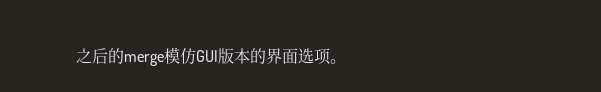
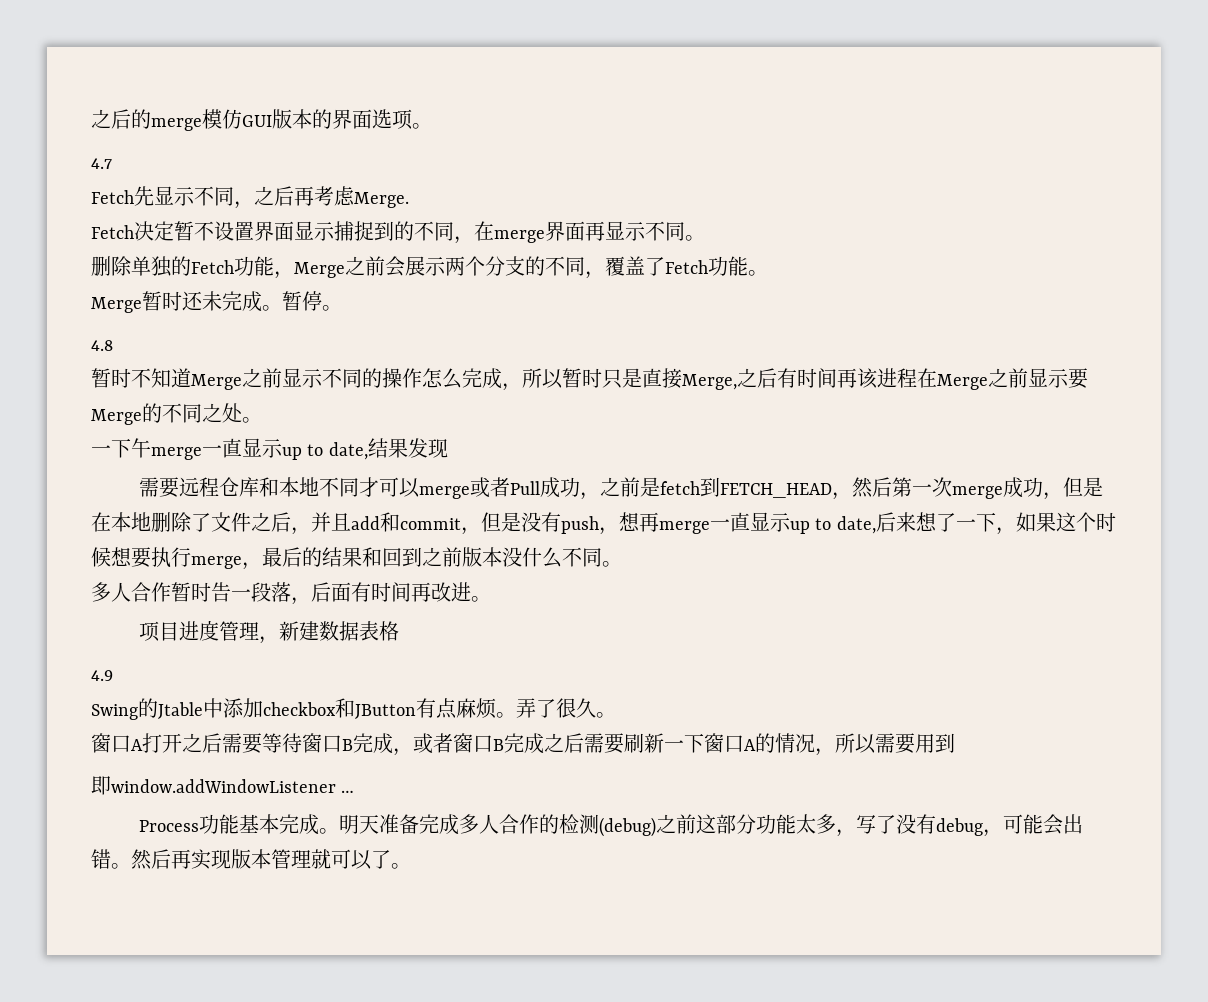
+ 4.7
+ Fetch先显示不同，之后再考虑Merge.
+ Fetch决定暂不设置界面显示捕捉到的不同，在merge界面再显示不同。
+ 删除单独的Fetch功能，Merge之前会展示两个分支的不同，覆盖了Fetch功能。
+ Merge暂时还未完成。暂停。
+ 4.8
+ 暂时不知道Merge之前显示不同的操作怎么完成，所以暂时只是直接Merge,之后有时间再该进程在Merge之前显示要Merge的不同之处。
+ 一下午merge一直显示up to date,结果发现
+ 需要远程仓库和本地不同才可以merge或者Pull成功，之前是fetch到FETCH_HEAD，然后第一次merge成功，但是在本地删除了文件之后，并且add和commit，但是没有push，想再merge一直显示up to date,后来想了一下，如果这个时候想要执行merge，最后的结果和回到之前版本没什么不同。
+ 多人合作暂时告一段落，后面有时间再改进。
+ 项目进度管理，新建数据表格
+ 4.9
+ Swing的Jtable中添加checkbox和JButton有点麻烦。弄了很久。
+ 窗口A打开之后需要等待窗口B完成，或者窗口B完成之后需要刷新一下窗口A的情况，所以需要用到
+ 即window.addWindowListener …
+ Process功能基本完成。明天准备完成多人合作的检测(debug)之前这部分功能太多，写了没有debug，可能会出错。然后再实现版本管理就可以了。

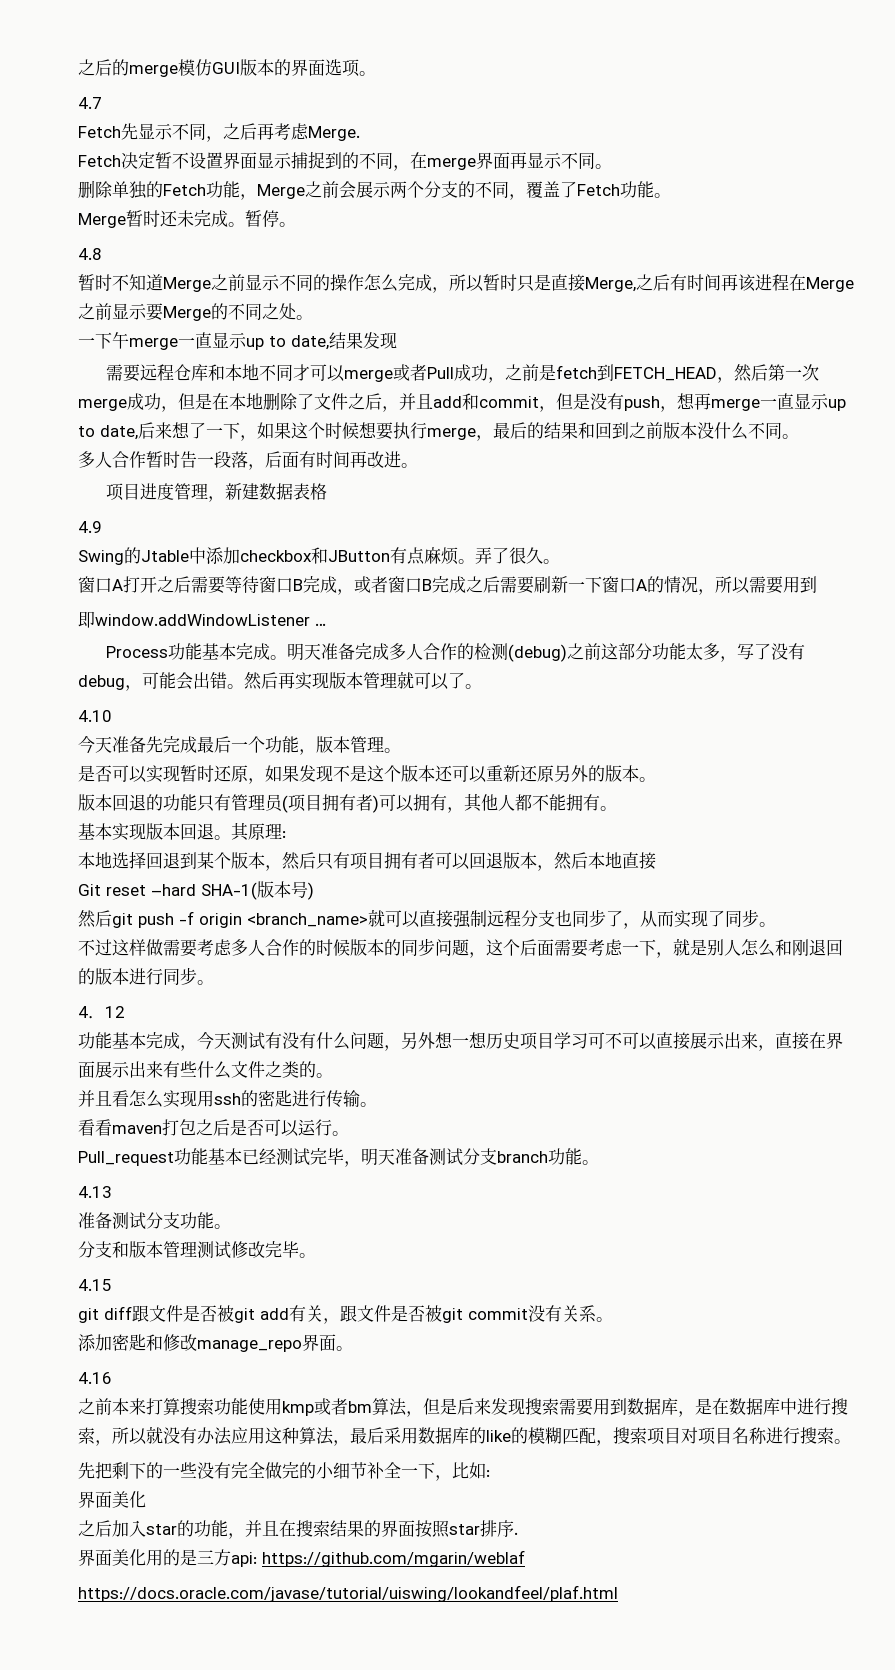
+ 4.10
+ 今天准备先完成最后一个功能，版本管理。
+ 是否可以实现暂时还原，如果发现不是这个版本还可以重新还原另外的版本。
+ 版本回退的功能只有管理员(项目拥有者)可以拥有，其他人都不能拥有。
+ 基本实现版本回退。其原理:
+ 本地选择回退到某个版本，然后只有项目拥有者可以回退版本，然后本地直接
+ Git reset –hard SHA-1(版本号)
+ 然后git push -f origin <branch_name>就可以直接强制远程分支也同步了，从而实现了同步。
+ 不过这样做需要考虑多人合作的时候版本的同步问题，这个后面需要考虑一下，就是别人怎么和刚退回的版本进行同步。
+ 4．12
+ 功能基本完成，今天测试有没有什么问题，另外想一想历史项目学习可不可以直接展示出来，直接在界面展示出来有些什么文件之类的。
+ 并且看怎么实现用ssh的密匙进行传输。
+ 看看maven打包之后是否可以运行。
+ Pull_request功能基本已经测试完毕，明天准备测试分支branch功能。
+ 4.13
+ 准备测试分支功能。
+ 分支和版本管理测试修改完毕。
+ 4.15
+ git diff跟文件是否被git add有关，跟文件是否被git commit没有关系。
+ 添加密匙和修改manage_repo界面。
+ 4.16
+ 之前本来打算搜索功能使用kmp或者bm算法，但是后来发现搜索需要用到数据库，是在数据库中进行搜索，所以就没有办法应用这种算法，最后采用数据库的like的模糊匹配，搜索项目对项目名称进行搜索。
+ 先把剩下的一些没有完全做完的小细节补全一下，比如:
+ 界面美化
+ 之后加入star的功能，并且在搜索结果的界面按照star排序.
+ 界面美化用的是三方api: https://github.com/mgarin/weblaf
+ https://docs.oracle.com/javase/tutorial/uiswing/lookandfeel/plaf.html

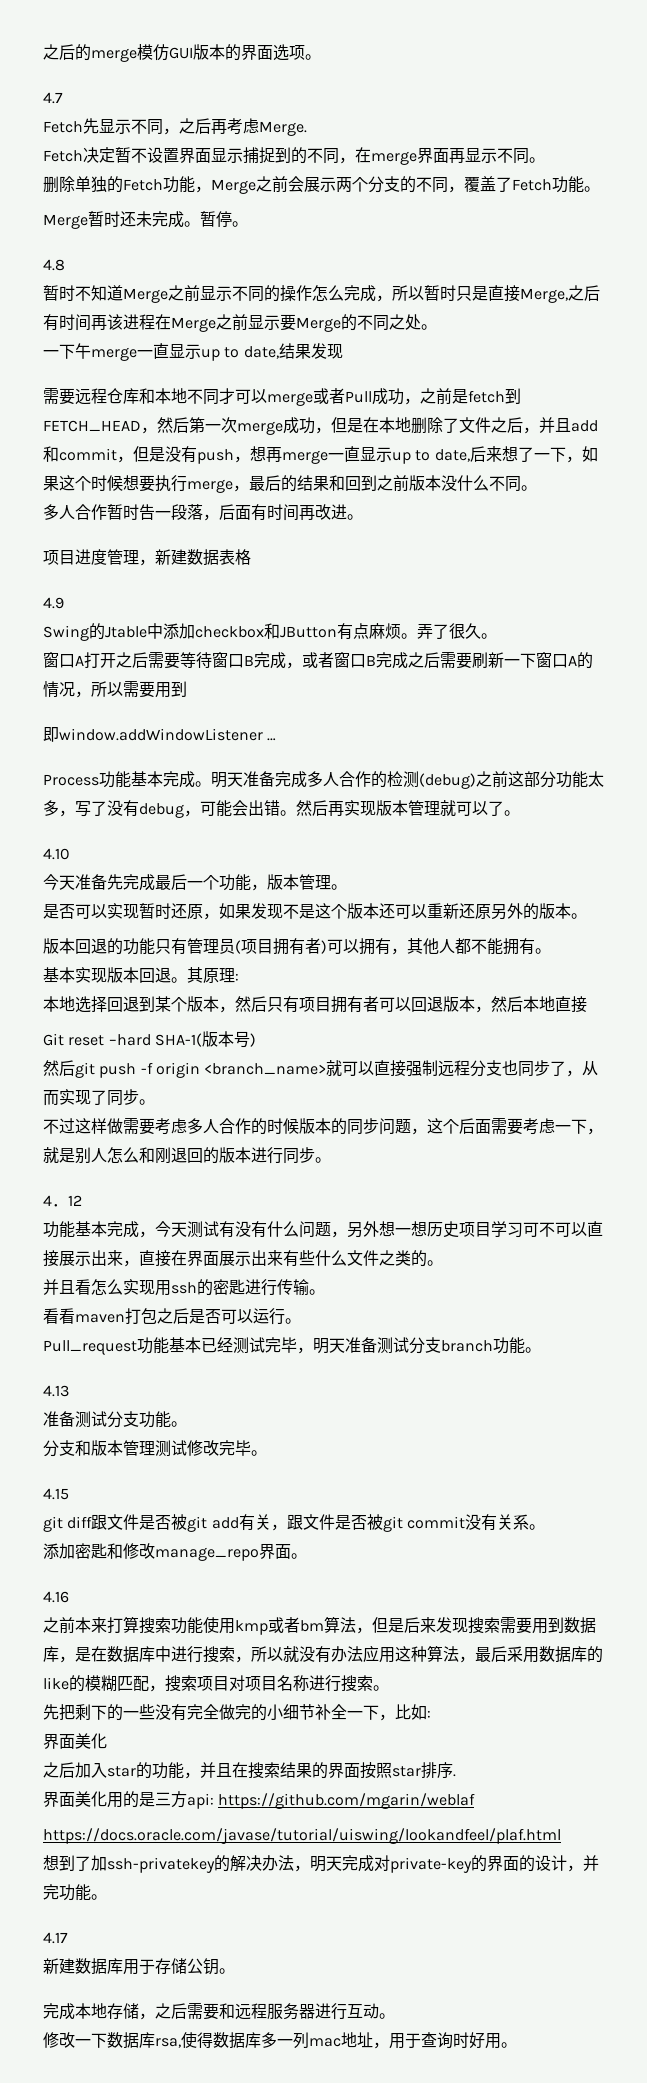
+ 想到了加ssh-privatekey的解决办法，明天完成对private-key的界面的设计，并完功能。
+ 4.17
+ 新建数据库用于存储公钥。
+ 完成本地存储，之后需要和远程服务器进行互动。
+ 修改一下数据库rsa,使得数据库多一列mac地址，用于查询时好用。

